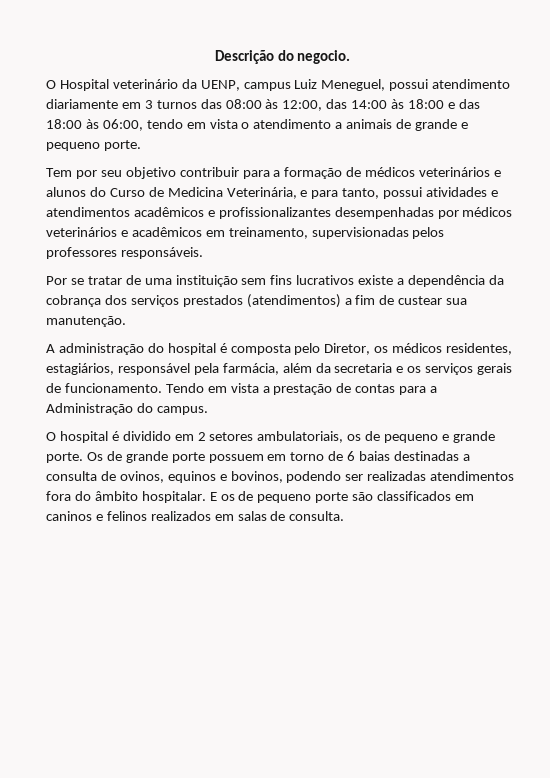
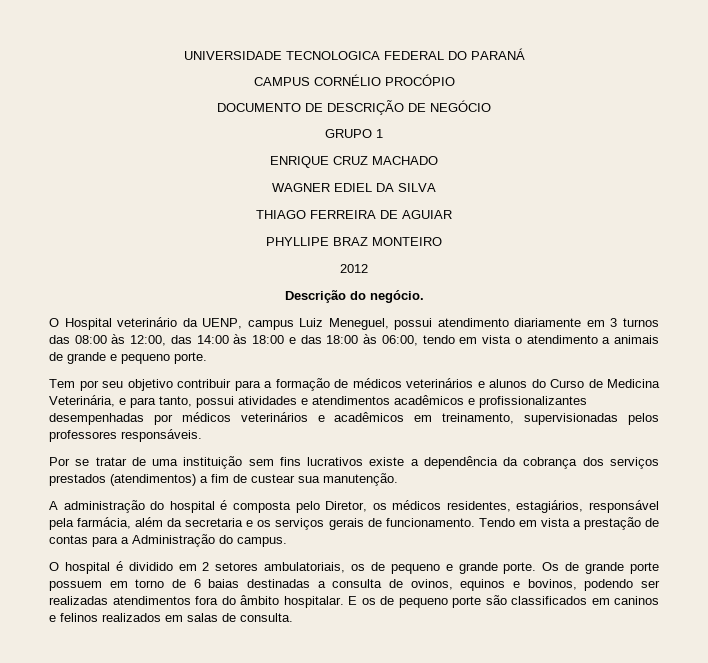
+ UNIVERSIDADE TECNOLOGICA FEDERAL DO PARANÁ
+ CAMPUS CORNÉLIO PROCÓPIO
+ DOCUMENTO DE DESCRIÇÃO DE NEGÓCIO
+ GRUPO 1
+ ENRIQUE CRUZ MACHADO
+ WAGNER EDIEL DA SILVA
+ THIAGO FERREIRA DE AGUIAR
+ PHYLLIPE BRAZ MONTEIRO
+ 2012
- Descrição do negocio.
+ Descrição do negócio.

